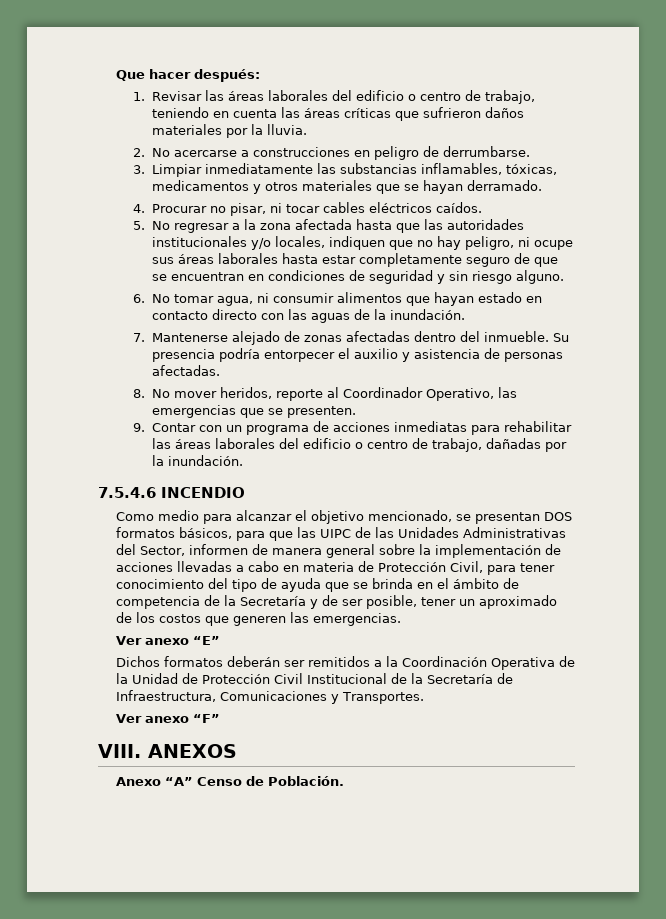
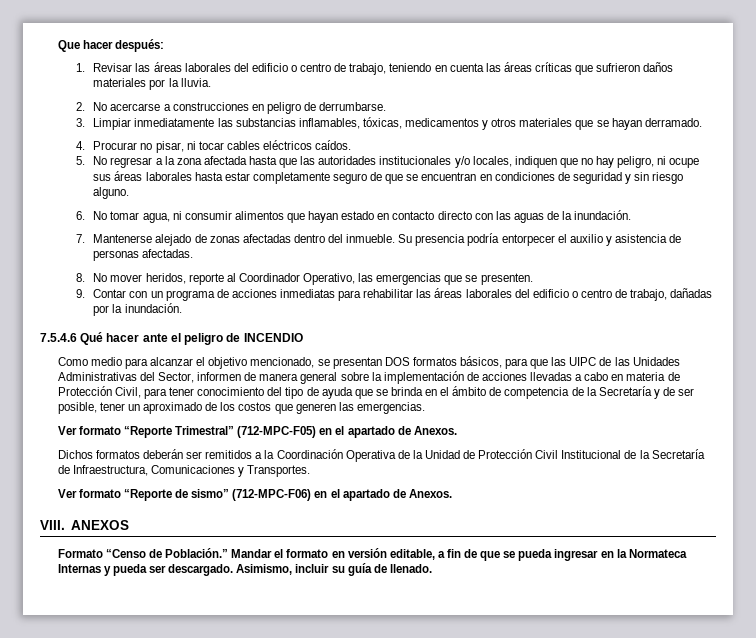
- 7.5.4.6 INCENDIO
+ 7.5.4.6 Qué hacer ante el peligro de INCENDIO
- Ver anexo “E”
+ Ver formato “Reporte Trimestral” (712-MPC-F05) en el apartado de Anexos.
- Ver anexo “F”
+ Ver formato “Reporte de sismo” (712-MPC-F06) en el apartado de Anexos.
  VIII. ANEXOS
- Anexo “A” Censo de Población.
+ Formato “Censo de Población.” Mandar el formato en versión editable, a fin de que se pueda ingresar en la Normateca Internas y pueda ser descargado. Asimismo, incluir su guía de llenado.

